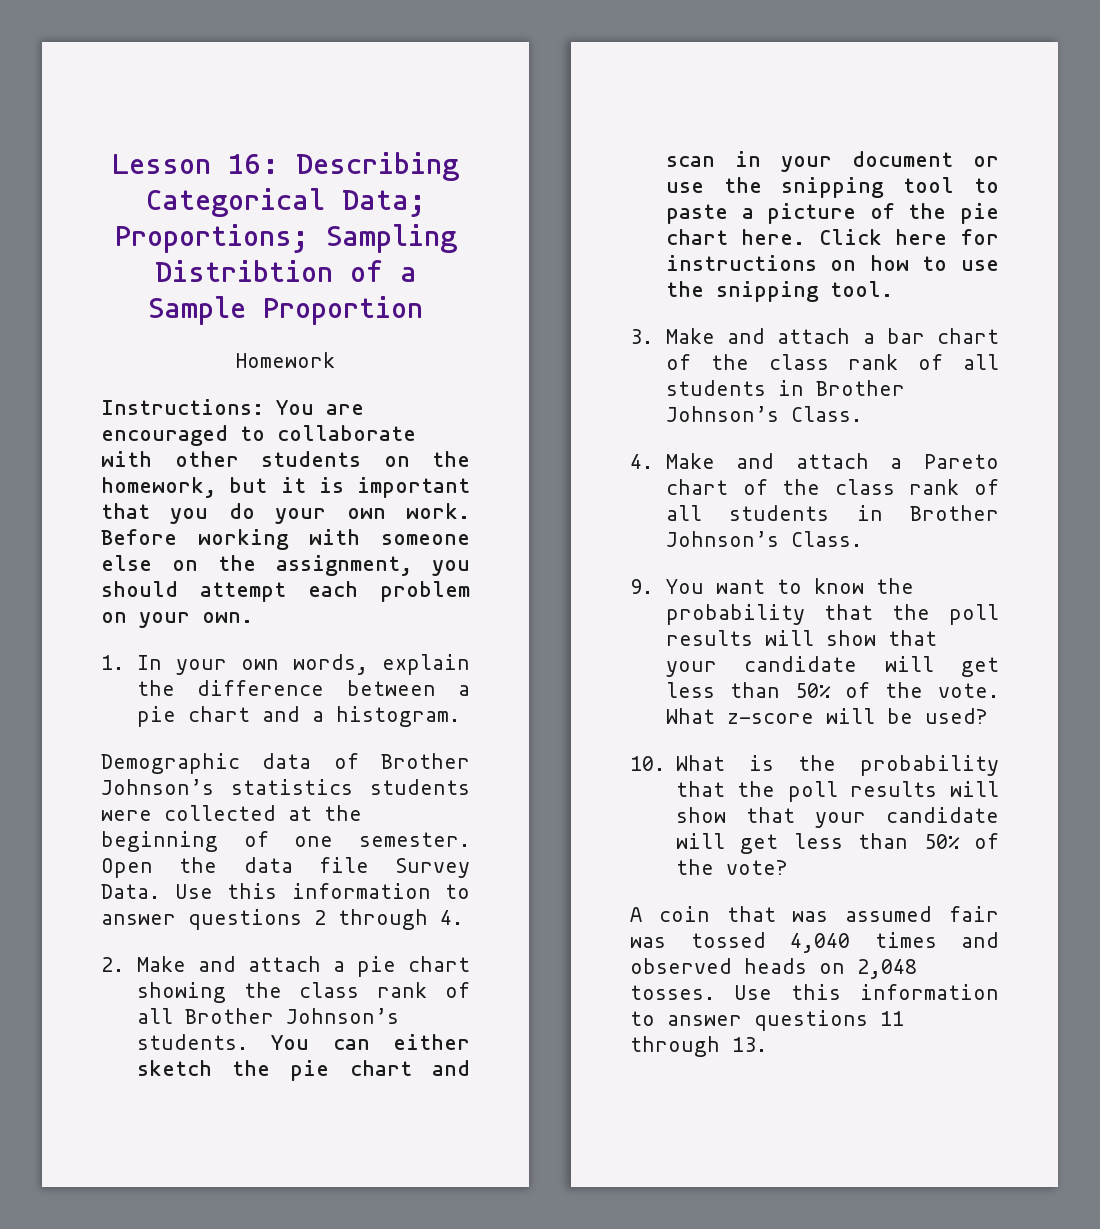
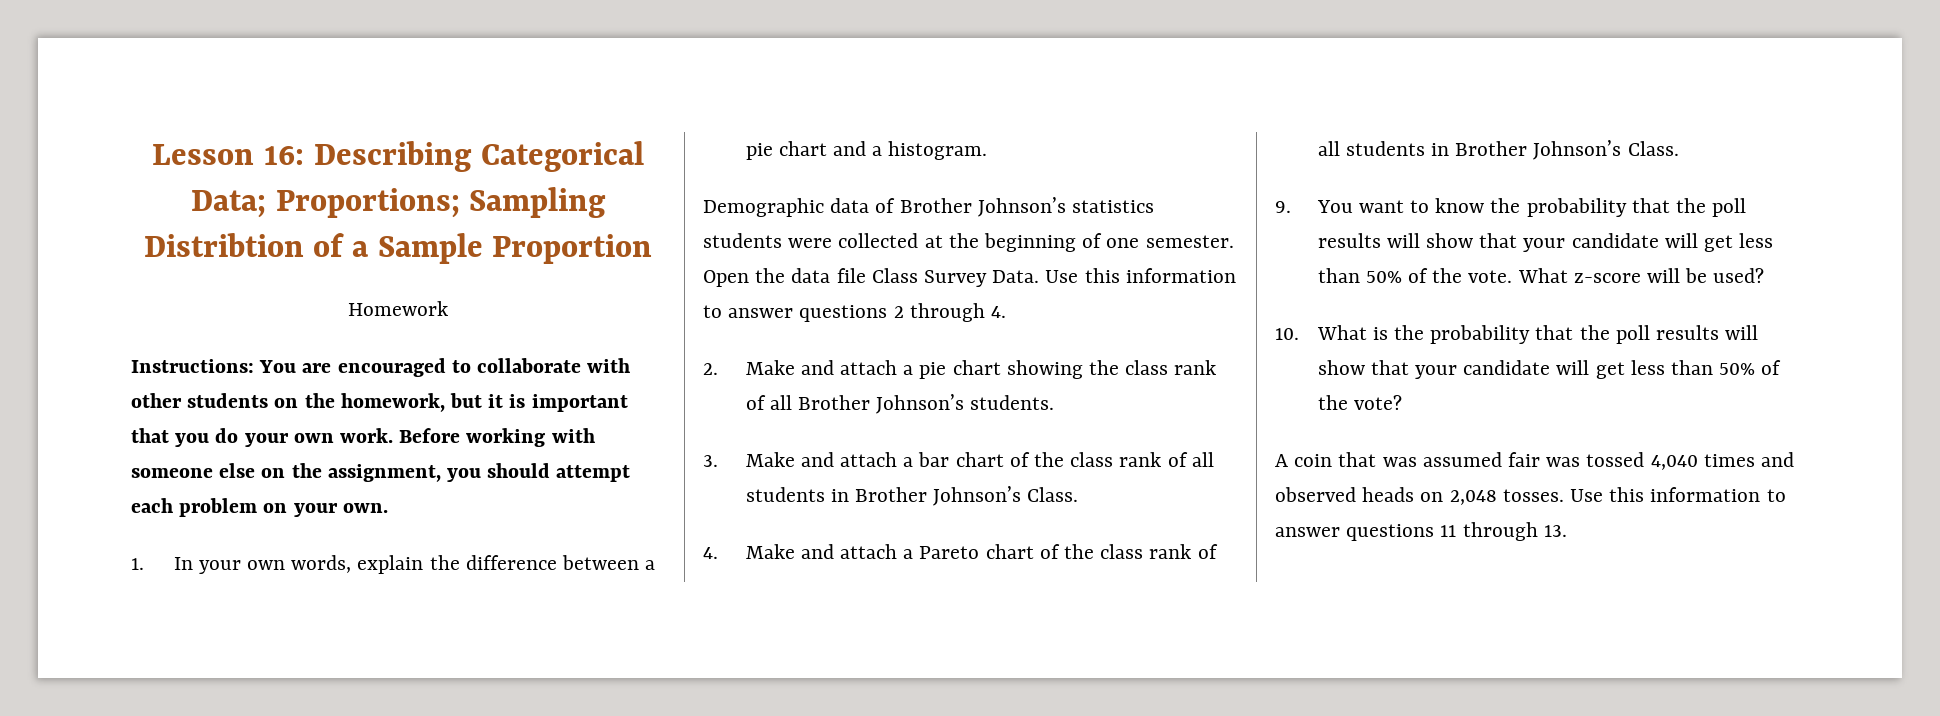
- Open the data file Survey Data.
+ Open the data file Class Survey Data.
- You can either sketch the pie chart and scan in your document or use the snipping tool to paste a picture of the pie chart here. Click here for instructions on how to use the snipping tool.

